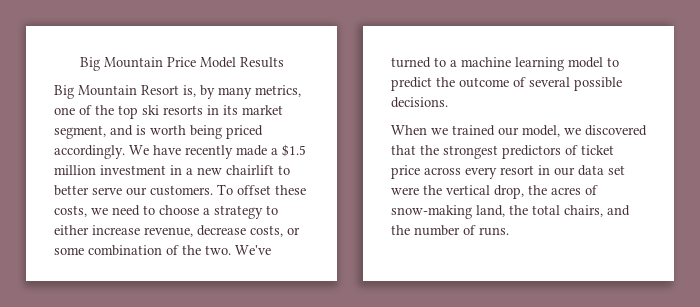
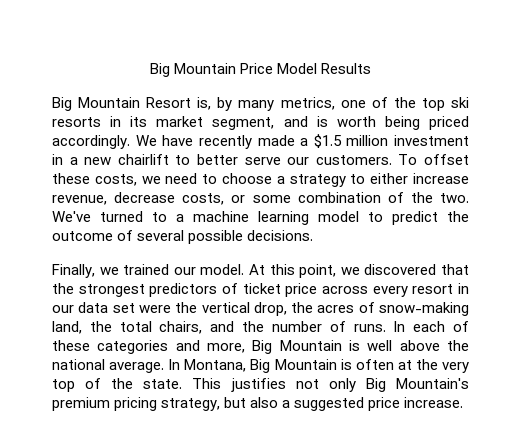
- When we trained our model, we discovered that the strongest predictors of ticket price across every resort in our data set were the vertical drop, the acres of snow-making land, the total chairs, and the number of runs.
+ Finally, we trained our model. At this point, we discovered that the strongest predictors of ticket price across every resort in our data set were the vertical drop, the acres of snow-making land, the total chairs, and the number of runs.
+ In each of these categories and more, Big Mountain is well above the national average. In Montana, Big Mountain is often at the very top of the state. This justifies not only Big Mountain's premium pricing strategy, but also a suggested price increase.

